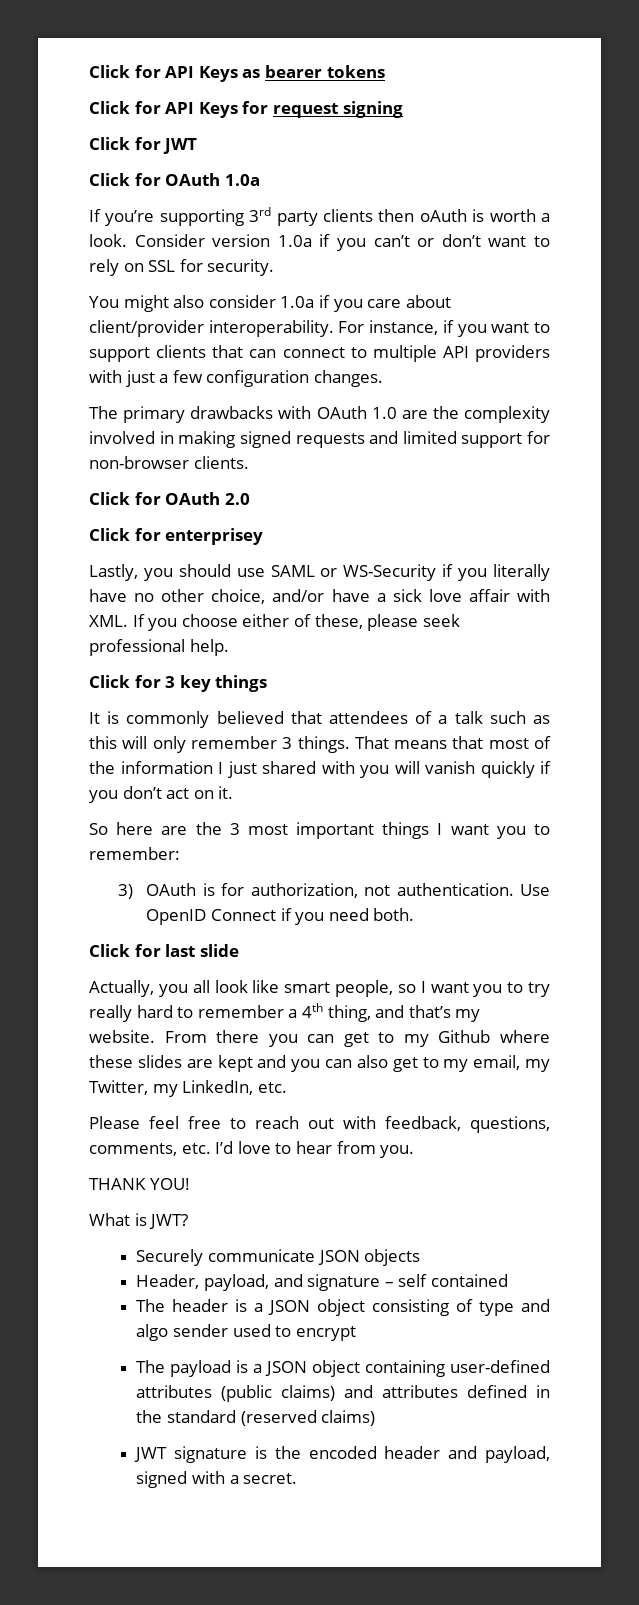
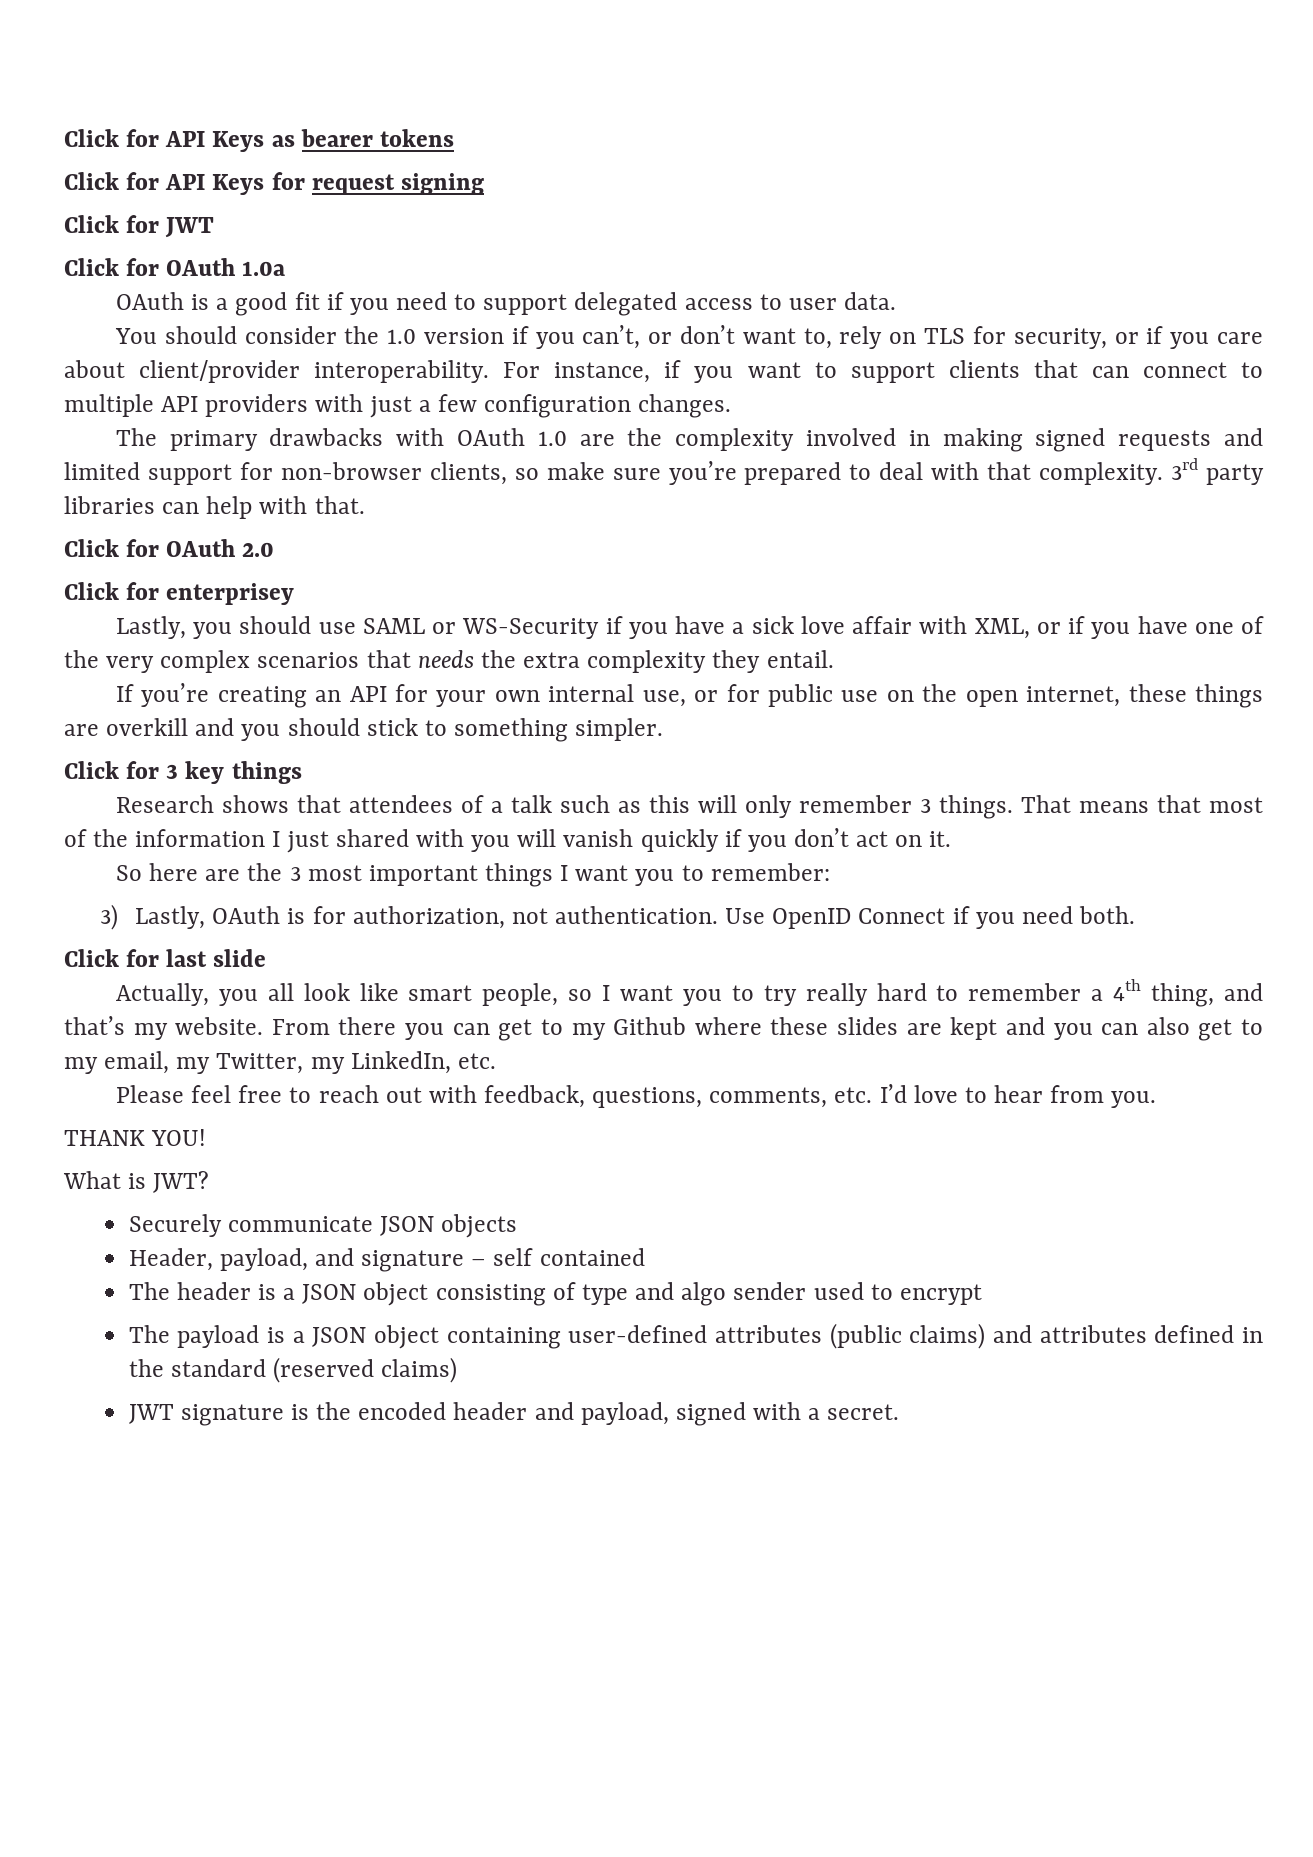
- If you’re supporting 3rd party clients then oAuth is worth a look. Consider version 1.0a if you can’t or don’t want to rely on SSL for security.
- You might also consider 1.0a if you care about client/provider interoperability.
+ OAuth is a good fit if you need to support delegated access to user data.
+ You should consider the 1.0 version if you can’t, or don’t want to, rely on TLS for security, or if you care about client/provider interoperability.
- The primary drawbacks with OAuth 1.0 are the complexity involved in making signed requests and limited support for non-browser clients.
+ The primary drawbacks with OAuth 1.0 are the complexity involved in making signed requests and limited support for non-browser clients, so make sure you’re prepared to deal with that complexity. 3rd party libraries can help with that.
- Lastly, you should use SAML or WS-Security if you literally have no other choice, and/or have a sick love affair with XML. If you choose either of these, please seek professional help.
+ Lastly, you should use SAML or WS-Security if you have a sick love affair with XML, or if you have one of the very complex scenarios that needs the extra complexity they entail.
+ If you’re creating an API for your own internal use, or for public use on the open internet, these things are overkill and you should stick to something simpler.
- It is commonly believed that attendees of a talk such as this will only remember 3 things.
+ Research shows that attendees of a talk such as this will only remember 3 things.
- 3) OAuth is for authorization, not authentication.
+ 3) Lastly, OAuth is for authorization, not authentication.

